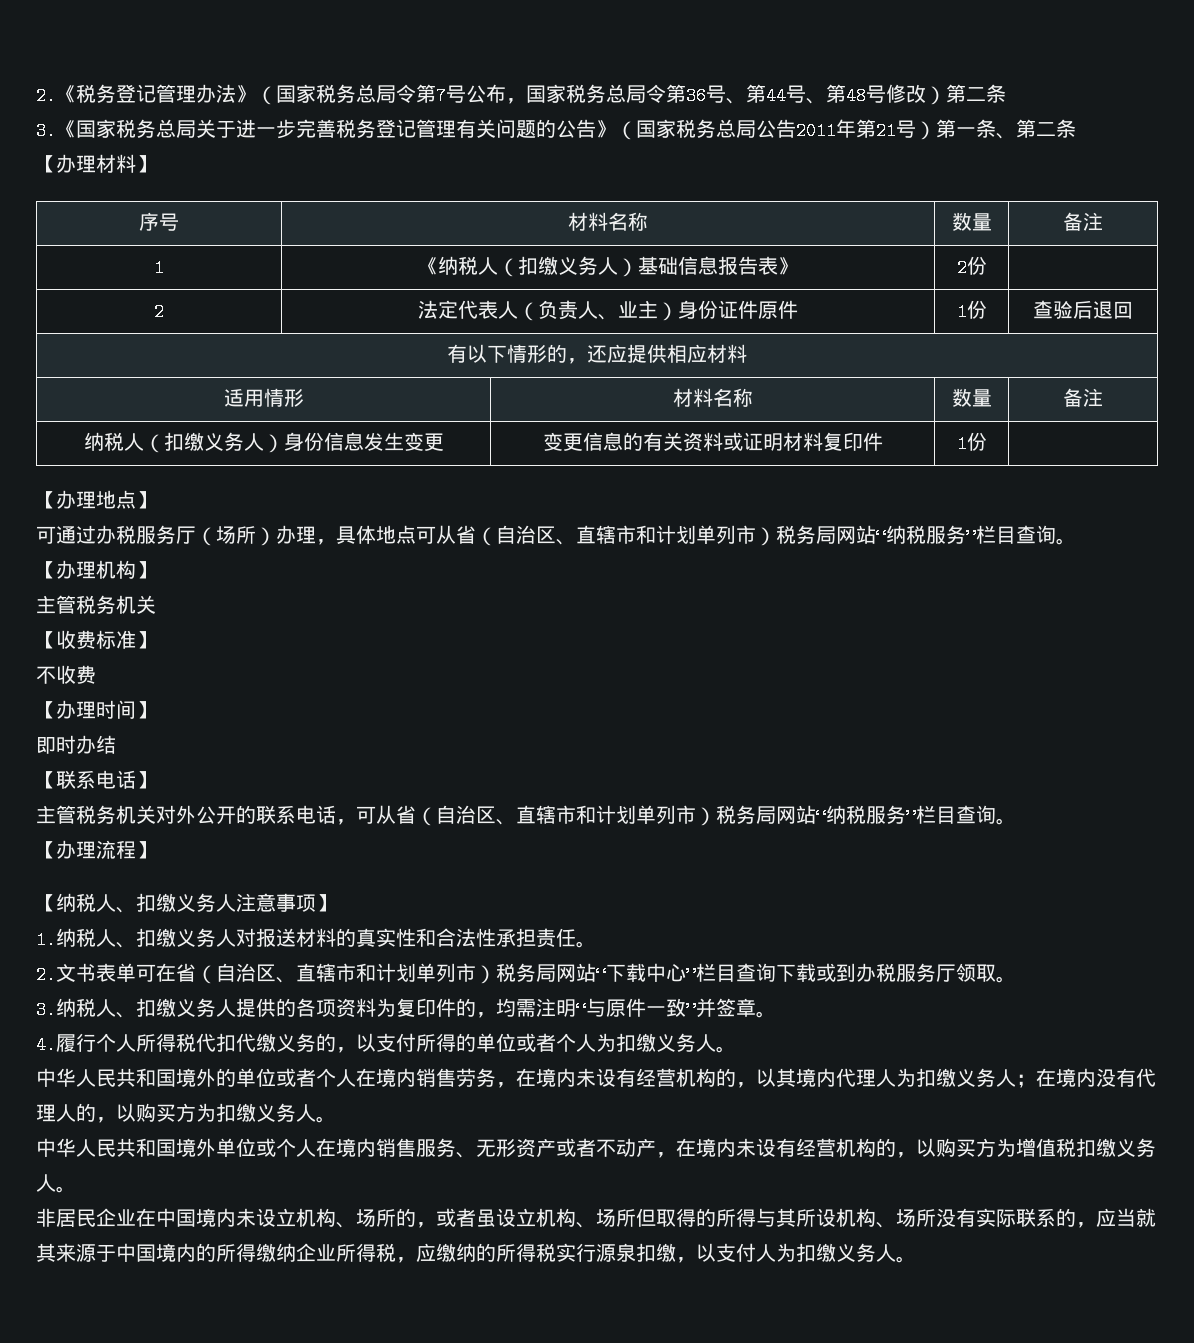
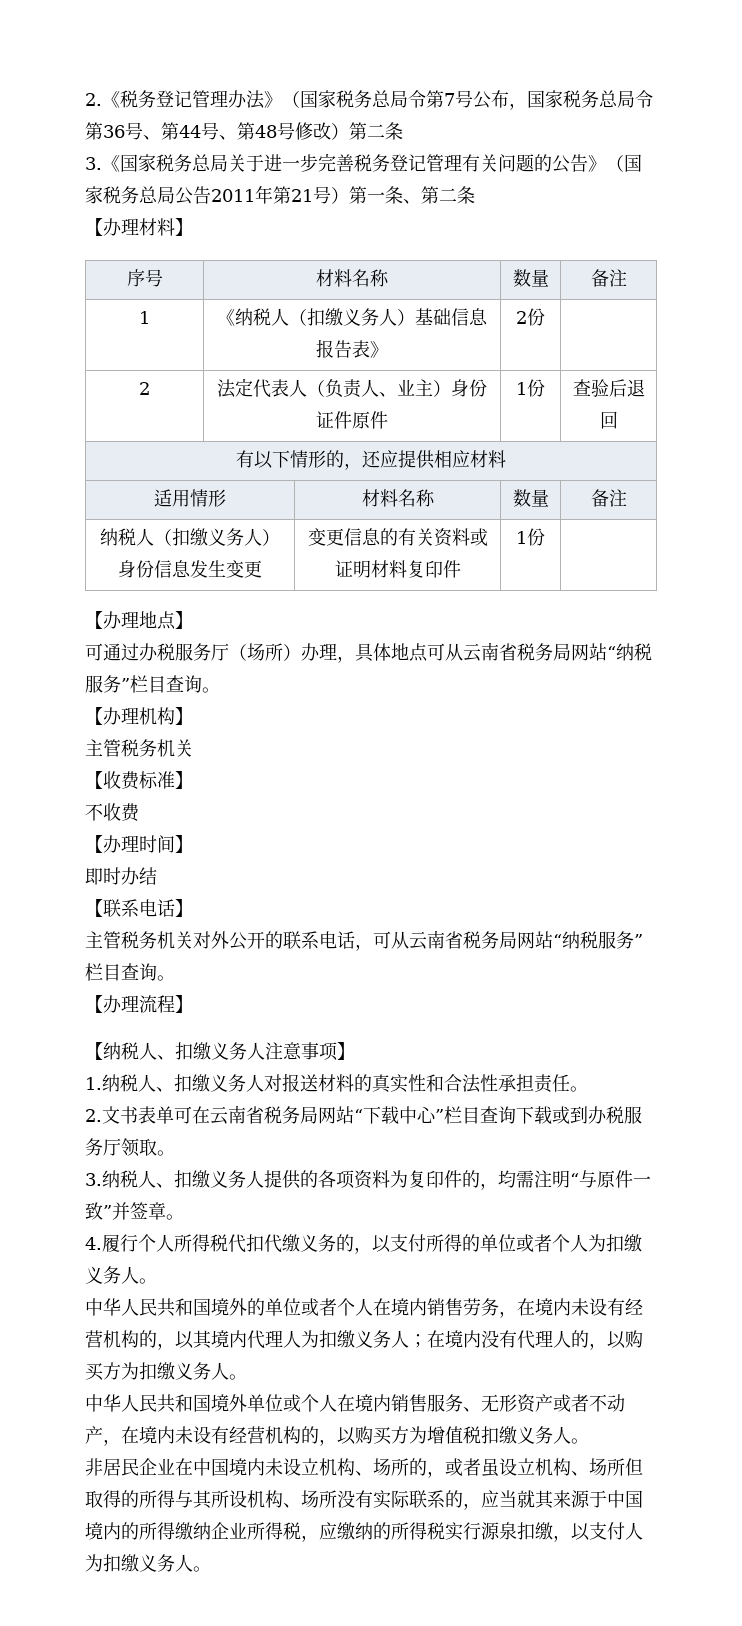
- 可通过办税服务厅（场所）办理，具体地点可从省（自治区、直辖市和计划单列市）税务局网站“纳税服务”栏目查询。
+ 可通过办税服务厅（场所）办理，具体地点可从云南省税务局网站“纳税服务”栏目查询。
- 主管税务机关对外公开的联系电话，可从省（自治区、直辖市和计划单列市）税务局网站“纳税服务”栏目查询。
+ 主管税务机关对外公开的联系电话，可从云南省税务局网站“纳税服务”栏目查询。
- 2.文书表单可在省（自治区、直辖市和计划单列市）税务局网站“下载中心”栏目查询下载或到办税服务厅领取。
+ 2.文书表单可在云南省税务局网站“下载中心”栏目查询下载或到办税服务厅领取。

